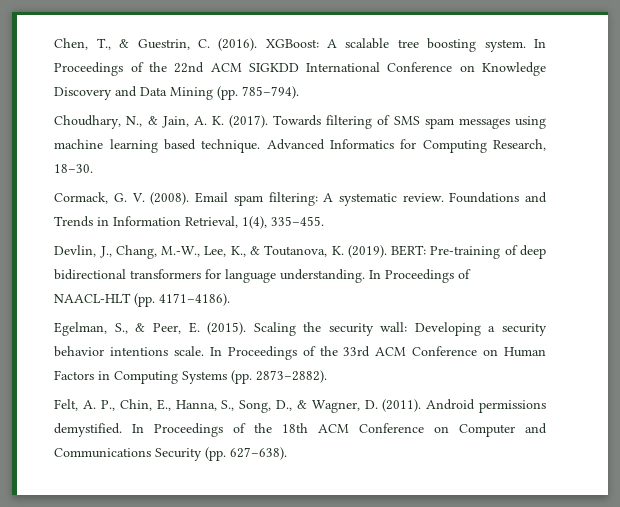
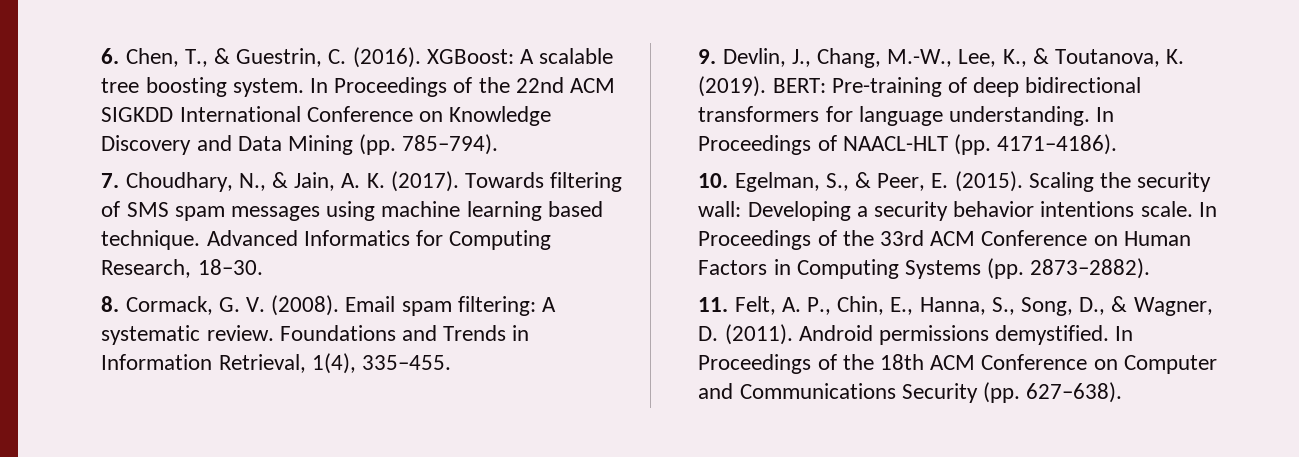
- Chen, T., & Guestrin, C. (2016).
+ 6. Chen, T., & Guestrin, C. (2016).
- Choudhary, N., & Jain, A. K. (2017).
+ 7. Choudhary, N., & Jain, A. K. (2017).
- Cormack, G. V. (2008).
+ 8. Cormack, G. V. (2008).
- Devlin, J., Chang, M.-W., Lee, K., & Toutanova, K. (2019).
+ 9. Devlin, J., Chang, M.-W., Lee, K., & Toutanova, K. (2019).
- Egelman, S., & Peer, E. (2015).
+ 10. Egelman, S., & Peer, E. (2015).
- Felt, A. P., Chin, E., Hanna, S., Song, D., & Wagner, D. (2011).
+ 11. Felt, A. P., Chin, E., Hanna, S., Song, D., & Wagner, D. (2011).

